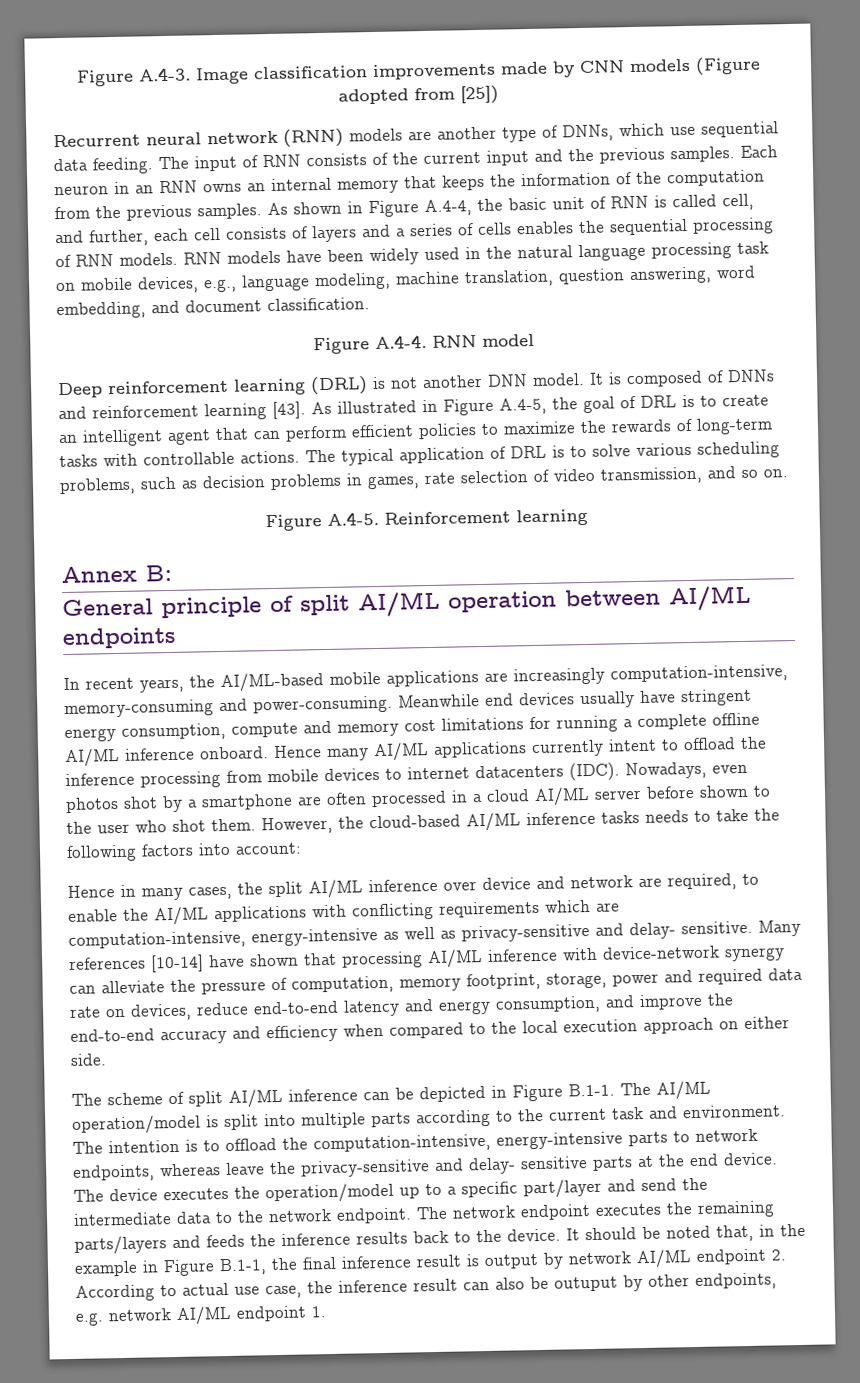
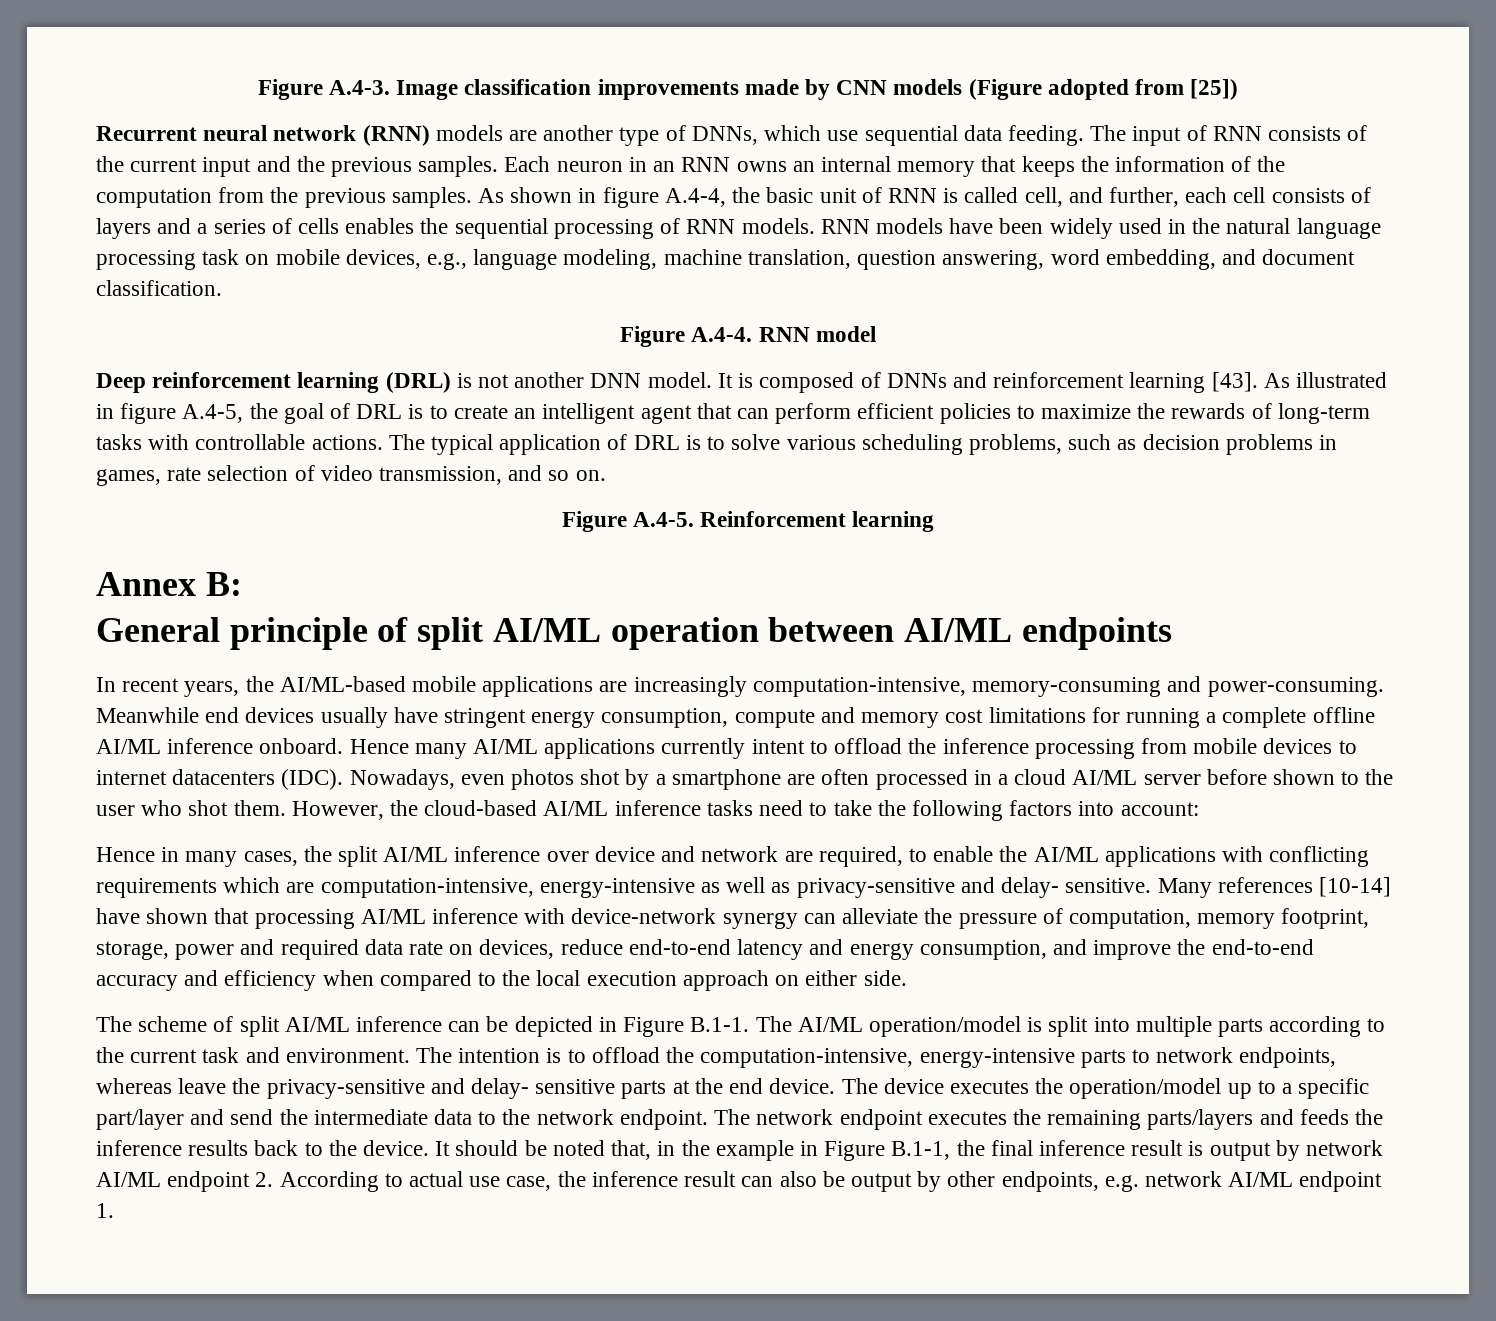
- As shown in Figure A.4-4, the basic unit of RNN is called cell, and further, each cell consists of layers and a series of cells enables the sequential processing of RNN models.
+ As shown in figure A.4-4, the basic unit of RNN is called cell, and further, each cell consists of layers and a series of cells enables the sequential processing of RNN models.
- As illustrated in Figure A.4-5, the goal of DRL is to create an intelligent agent that can perform efficient policies to maximize the rewards of long-term tasks with controllable actions.
+ As illustrated in figure A.4-5, the goal of DRL is to create an intelligent agent that can perform efficient policies to maximize the rewards of long-term tasks with controllable actions.
- However, the cloud-based AI/ML inference tasks needs to take the following factors into account:
+ However, the cloud-based AI/ML inference tasks need to take the following factors into account:
- It should be noted that, in the example in Figure B.1-1, the final inference result is output by network AI/ML endpoint 2. According to actual use case, the inference result can also be outuput by other endpoints, e.g. network AI/ML endpoint 1.
+ It should be noted that, in the example in Figure B.1-1, the final inference result is output by network AI/ML endpoint 2. According to actual use case, the inference result can also be output by other endpoints, e.g. network AI/ML endpoint 1.

